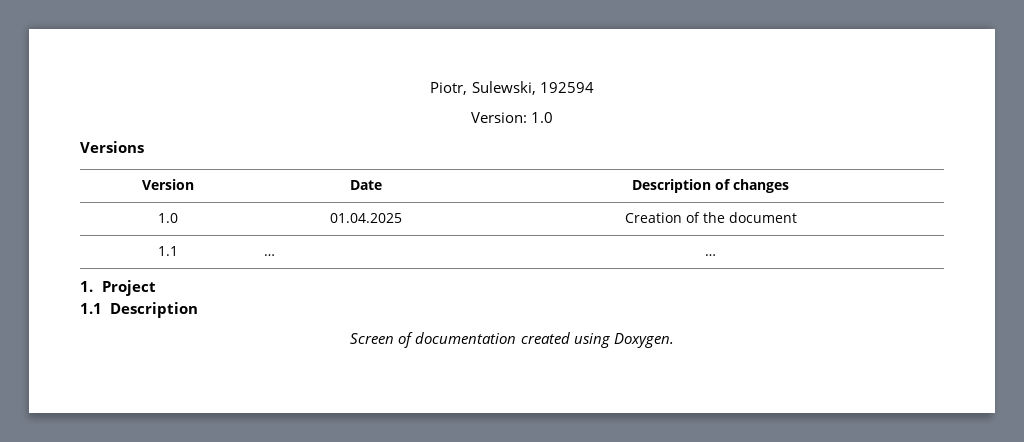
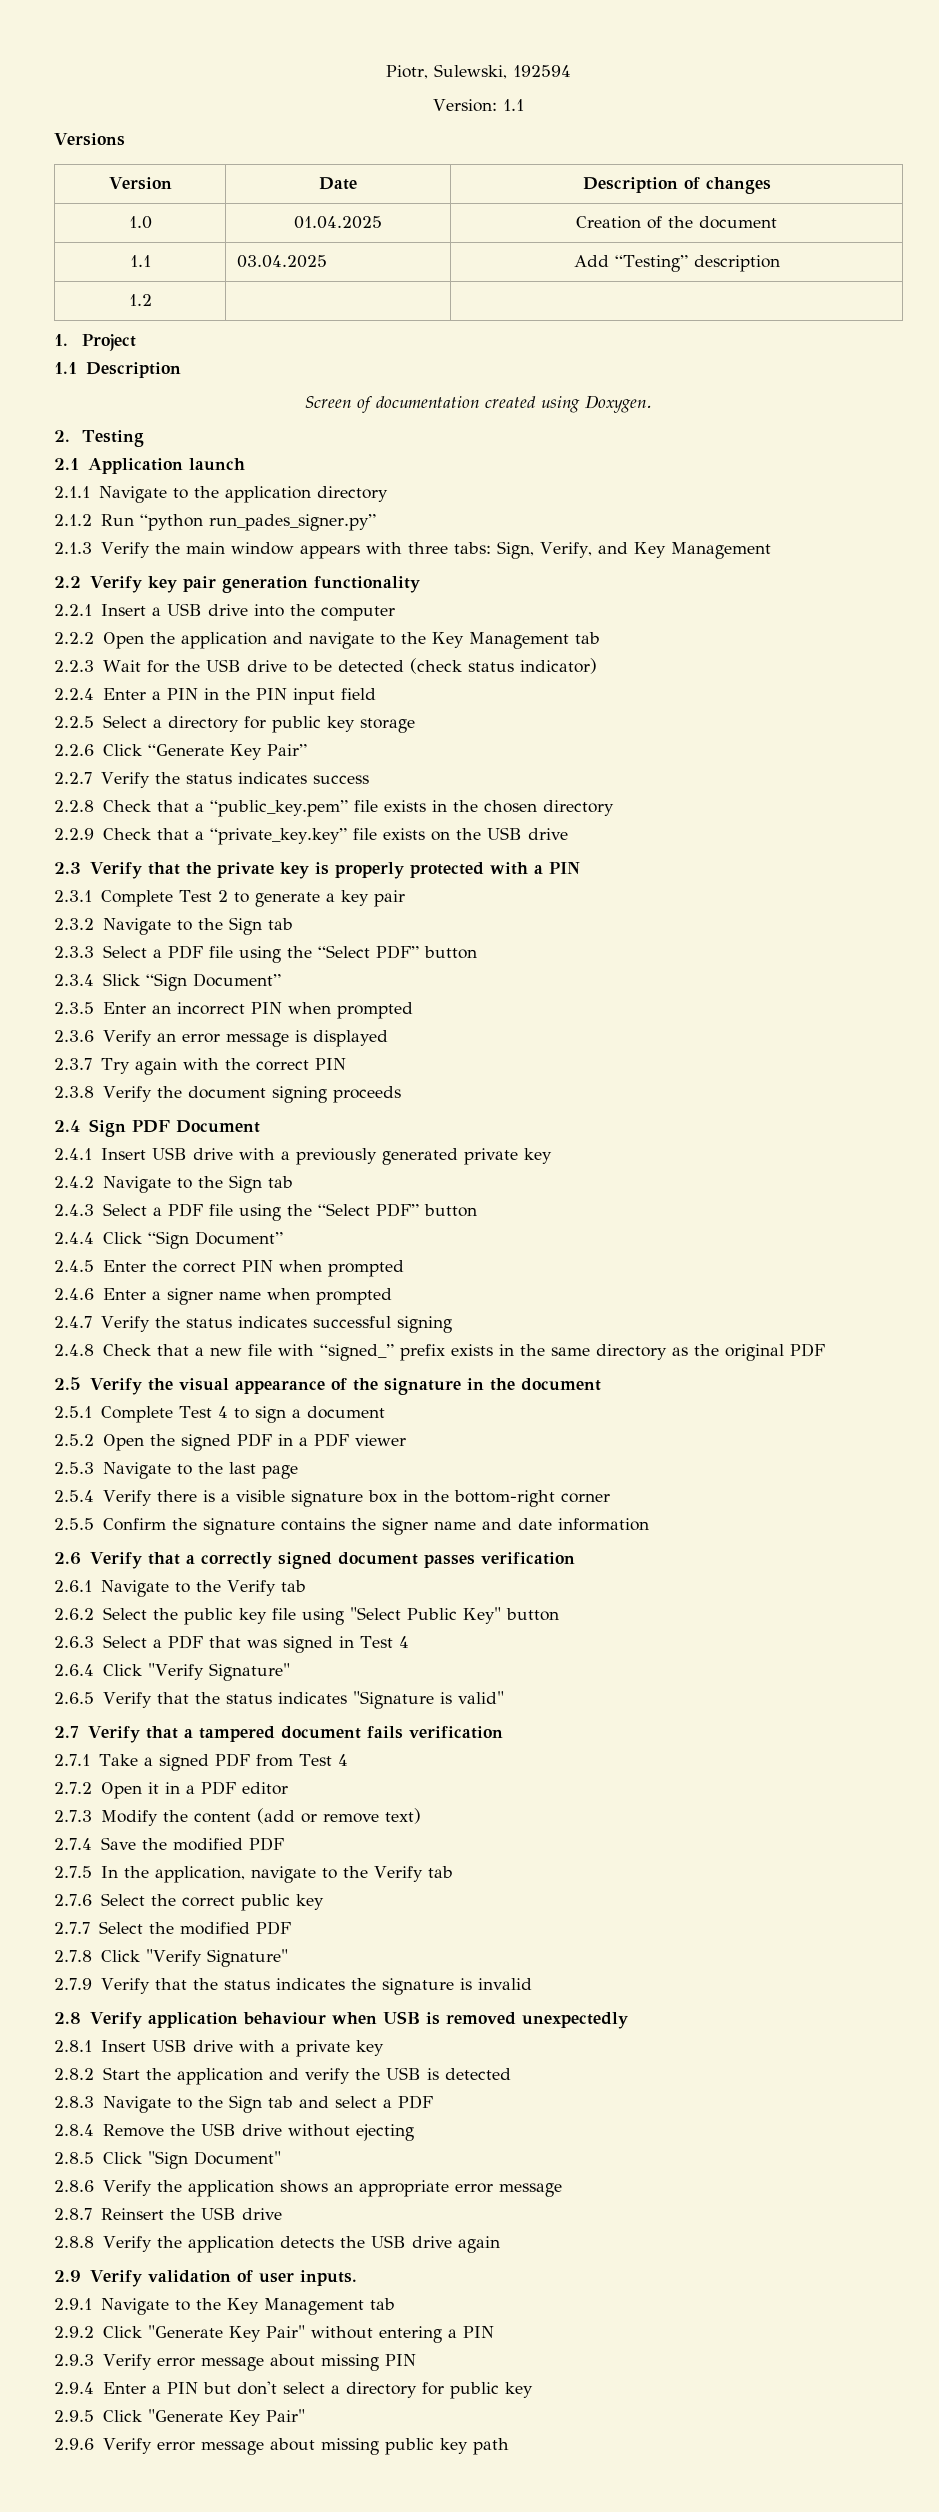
- Version: 1.0
+ Version: 1.1
- 1.1 | … | …
+ 1.1 | 03.04.2025 | Add “Testing” description
+ 1.2 | |
+ 2. Testing
+ 2.1 Application launch
+ 2.1.1 Navigate to the application directory
+ 2.1.2 Run “python run_pades_signer.py”
+ 2.1.3 Verify the main window appears with three tabs: Sign, Verify, and Key Management
+ 2.2 Verify key pair generation functionality
+ 2.2.1 Insert a USB drive into the computer
+ 2.2.2 Open the application and navigate to the Key Management tab
+ 2.2.3 Wait for the USB drive to be detected (check status indicator)
+ 2.2.4 Enter a PIN in the PIN input field
+ 2.2.5 Select a directory for public key storage
+ 2.2.6 Click “Generate Key Pair”
+ 2.2.7 Verify the status indicates success
+ 2.2.8 Check that a “public_key.pem” file exists in the chosen directory
+ 2.2.9 Check that a “private_key.key” file exists on the USB drive
+ 2.3 Verify that the private key is properly protected with a PIN
+ 2.3.1 Complete Test 2 to generate a key pair
+ 2.3.2 Navigate to the Sign tab
+ 2.3.3 Select a PDF file using the “Select PDF” button
+ 2.3.4 Slick “Sign Document”
+ 2.3.5 Enter an incorrect PIN when prompted
+ 2.3.6 Verify an error message is displayed
+ 2.3.7 Try again with the correct PIN
+ 2.3.8 Verify the document signing proceeds
+ 2.4 Sign PDF Document
+ 2.4.1 Insert USB drive with a previously generated private key
+ 2.4.2 Navigate to the Sign tab
+ 2.4.3 Select a PDF file using the “Select PDF” button
+ 2.4.4 Click “Sign Document”
+ 2.4.5 Enter the correct PIN when prompted
+ 2.4.6 Enter a signer name when prompted
+ 2.4.7 Verify the status indicates successful signing
+ 2.4.8 Check that a new file with “signed_” prefix exists in the same directory as the original PDF
+ 2.5 Verify the visual appearance of the signature in the document
+ 2.5.1 Complete Test 4 to sign a document
+ 2.5.2 Open the signed PDF in a PDF viewer
+ 2.5.3 Navigate to the last page
+ 2.5.4 Verify there is a visible signature box in the bottom-right corner
+ 2.5.5 Confirm the signature contains the signer name and date information
+ 2.6 Verify that a correctly signed document passes verification
+ 2.6.1 Navigate to the Verify tab
+ 2.6.2 Select the public key file using "Select Public Key" button
+ 2.6.3 Select a PDF that was signed in Test 4
+ 2.6.4 Click "Verify Signature"
+ 2.6.5 Verify that the status indicates "Signature is valid"
+ 2.7 Verify that a tampered document fails verification
+ 2.7.1 Take a signed PDF from Test 4
+ 2.7.2 Open it in a PDF editor
+ 2.7.3 Modify the content (add or remove text)
+ 2.7.4 Save the modified PDF
+ 2.7.5 In the application, navigate to the Verify tab
+ 2.7.6 Select the correct public key
+ 2.7.7 Select the modified PDF
+ 2.7.8 Click "Verify Signature"
+ 2.7.9 Verify that the status indicates the signature is invalid
+ 2.8 Verify application behaviour when USB is removed unexpectedly
+ 2.8.1 Insert USB drive with a private key
+ 2.8.2 Start the application and verify the USB is detected
+ 2.8.3 Navigate to the Sign tab and select a PDF
+ 2.8.4 Remove the USB drive without ejecting
+ 2.8.5 Click "Sign Document"
+ 2.8.6 Verify the application shows an appropriate error message
+ 2.8.7 Reinsert the USB drive
+ 2.8.8 Verify the application detects the USB drive again
+ 2.9 Verify validation of user inputs.
+ 2.9.1 Navigate to the Key Management tab
+ 2.9.2 Click "Generate Key Pair" without entering a PIN
+ 2.9.3 Verify error message about missing PIN
+ 2.9.4 Enter a PIN but don't select a directory for public key
+ 2.9.5 Click "Generate Key Pair"
+ 2.9.6 Verify error message about missing public key path

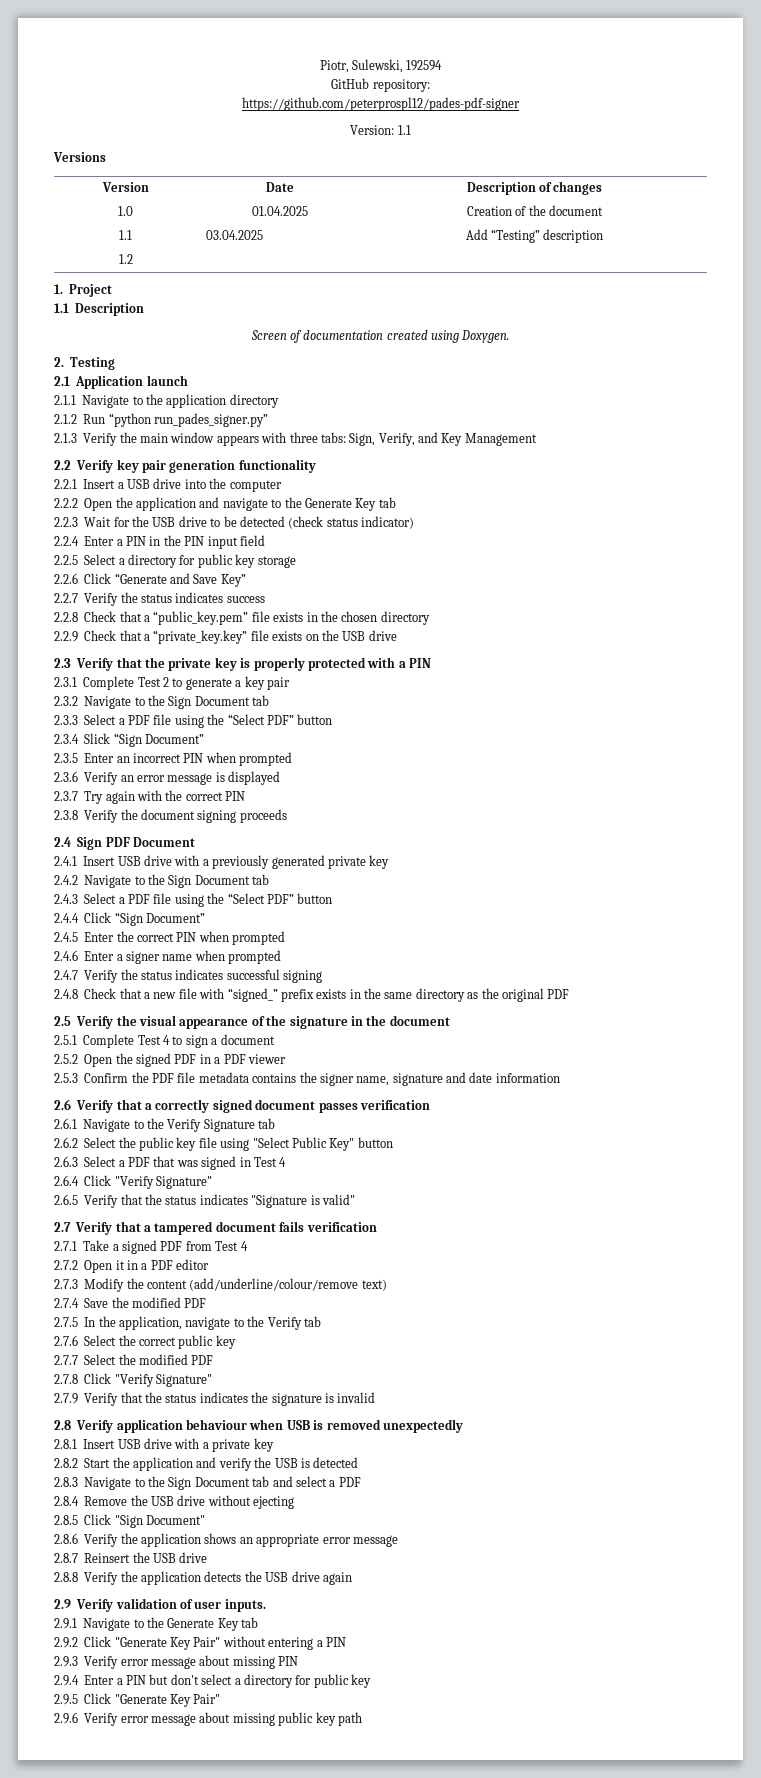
+ GitHub repository:
+ https://github.com/peterprospl12/pades-pdf-signer
- 2.2.2 Open the application and navigate to the Key Management tab
+ 2.2.2 Open the application and navigate to the Generate Key tab
- 2.2.6 Click “Generate Key Pair”
+ 2.2.6 Click “Generate and Save Key”
- 2.3.2 Navigate to the Sign tab
+ 2.3.2 Navigate to the Sign Document tab
- 2.4.2 Navigate to the Sign tab
+ 2.4.2 Navigate to the Sign Document tab
- 2.5.3 Navigate to the last page
- 2.5.4 Verify there is a visible signature box in the bottom-right corner
- 2.5.5 Confirm the signature contains the signer name and date information
+ 2.5.3 Confirm the PDF file metadata contains the signer name, signature and date information
- 2.6.1 Navigate to the Verify tab
+ 2.6.1 Navigate to the Verify Signature tab
- 2.7.3 Modify the content (add or remove text)
+ 2.7.3 Modify the content (add/underline/colour/remove text)
- 2.8.3 Navigate to the Sign tab and select a PDF
+ 2.8.3 Navigate to the Sign Document tab and select a PDF
- 2.9.1 Navigate to the Key Management tab
+ 2.9.1 Navigate to the Generate Key tab

